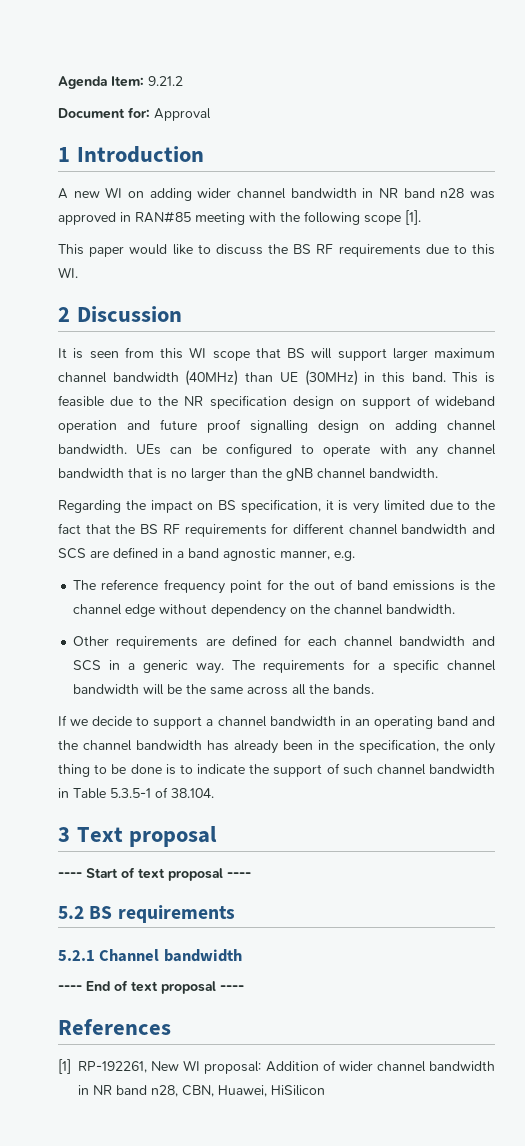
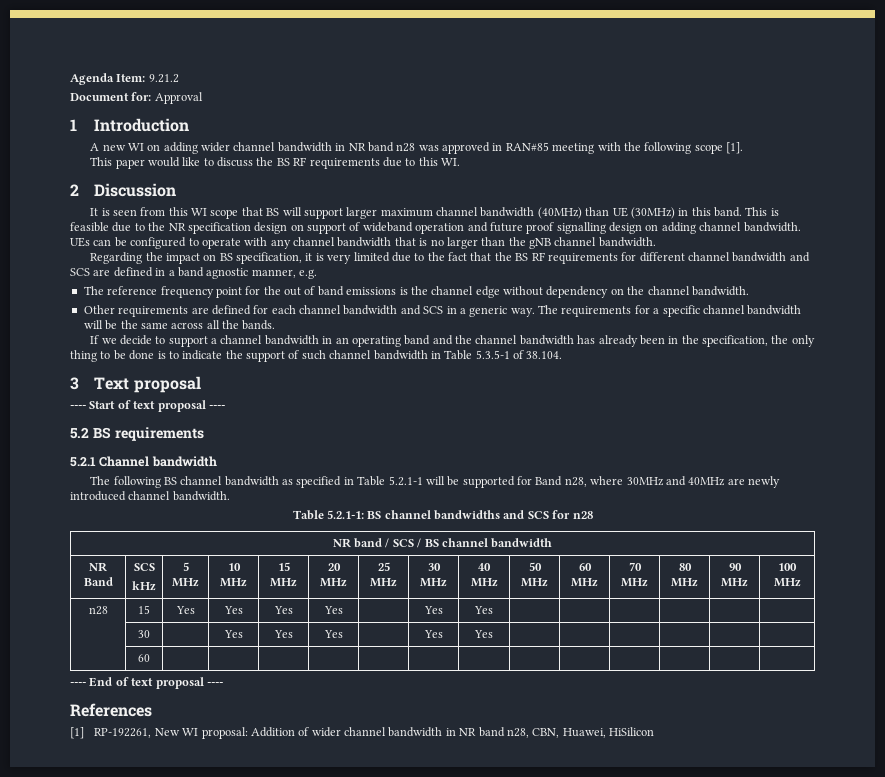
+ The following BS channel bandwidth as specified in Table 5.2.1-1 will be supported for Band n28, where 30MHz and 40MHz are newly introduced channel bandwidth.
+ Table 5.2.1-1: BS channel bandwidths and SCS for n28
+ NR band / SCS / BS channel bandwidth
+ NR Band | SCS
+ kHz | 5 MHz | 10 MHz | 15 MHz | 20 MHz | 25 MHz | 30 MHz | 40 MHz | 50 MHz | 60 MHz | 70 MHz | 80 MHz | 90 MHz | 100 MHz
+ n28 | 15 | Yes | Yes | Yes | Yes | | Yes | Yes | | | | | |
+ | 30 | | Yes | Yes | Yes | | Yes | Yes | | | | | |
+ | 60 | | | | | | | | | | | | |

